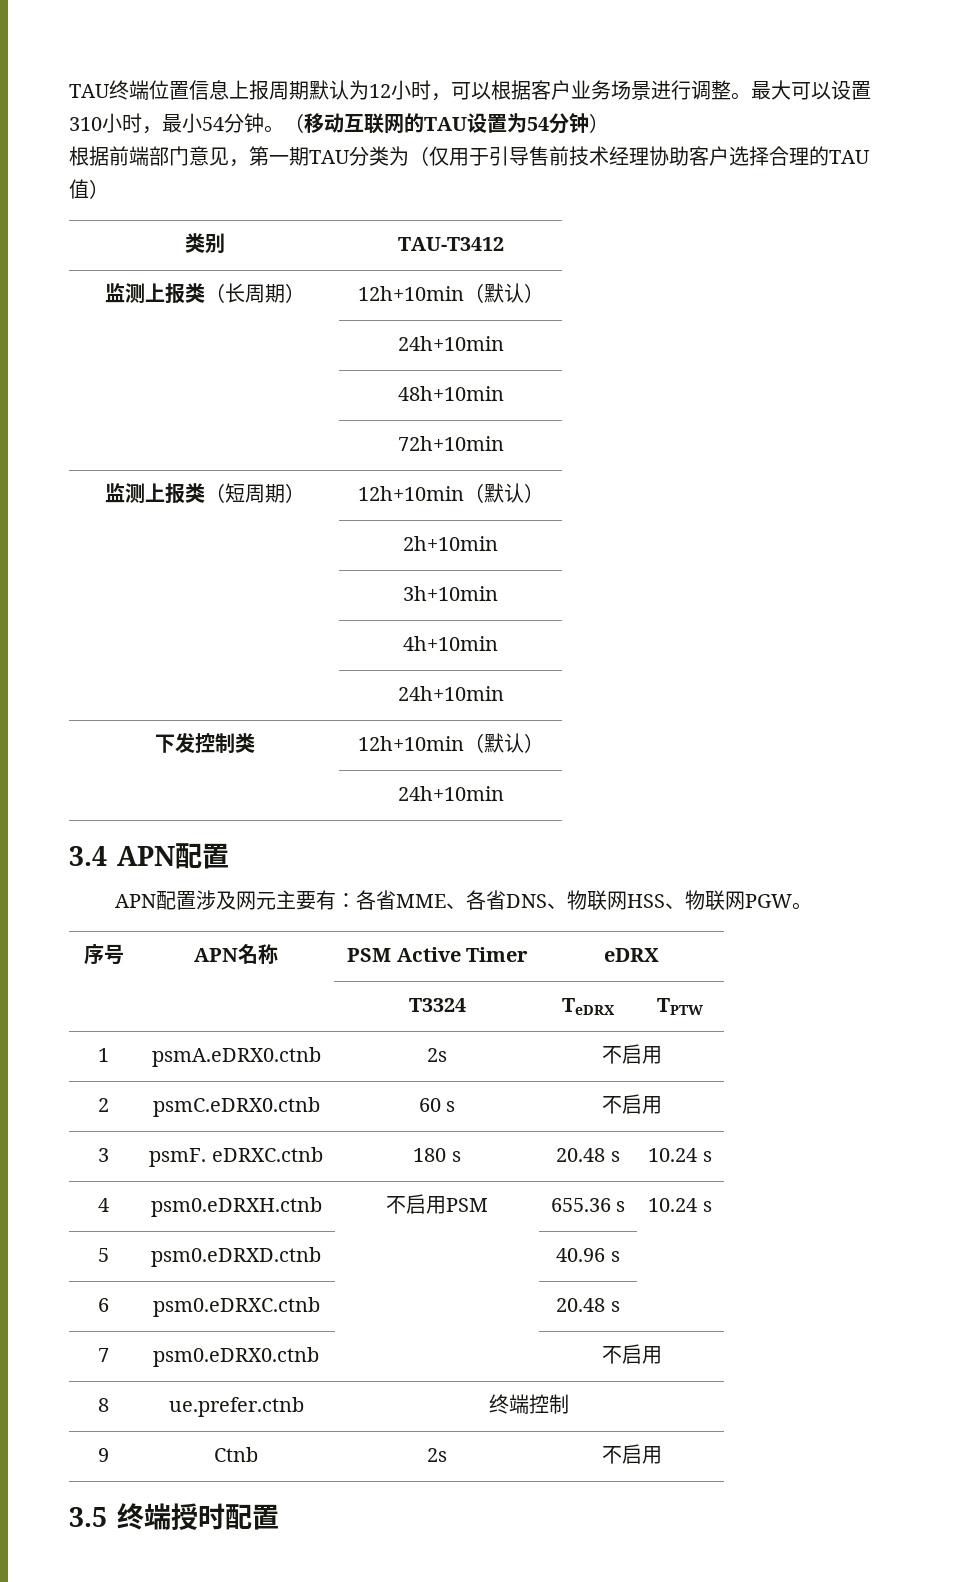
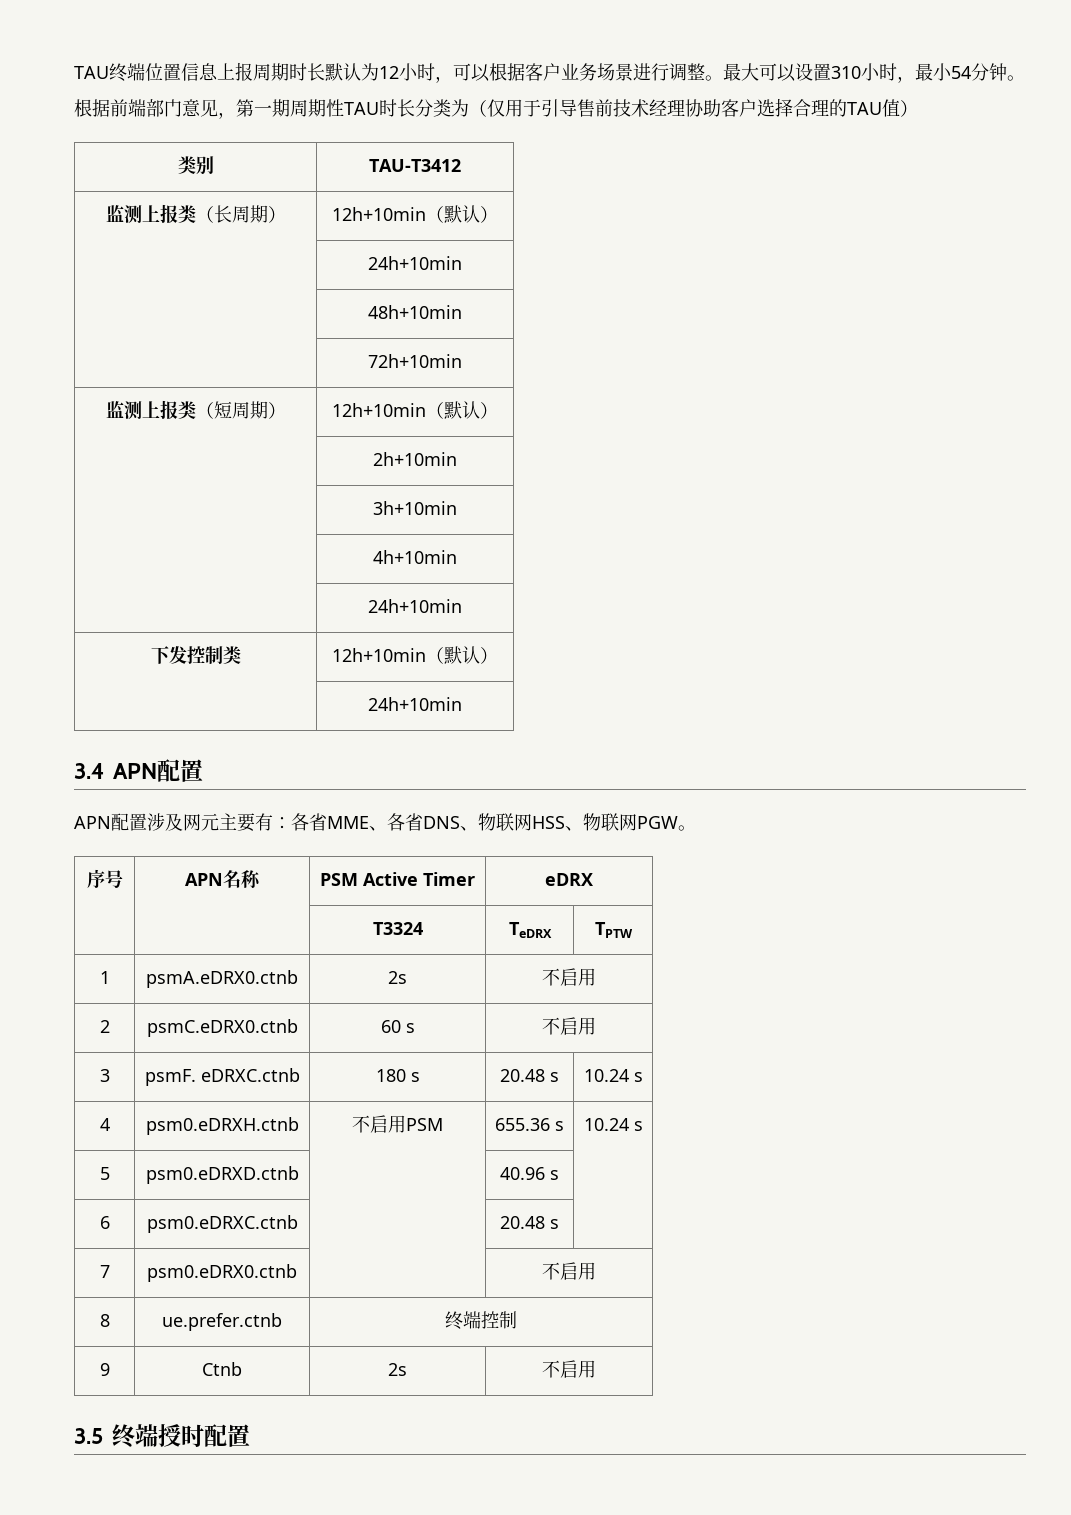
- TAU终端位置信息上报周期默认为12小时，可以根据客户业务场景进行调整。
+ TAU终端位置信息上报周期时长默认为12小时，可以根据客户业务场景进行调整。
- （移动互联网的TAU设置为54分钟）
- 根据前端部门意见，第一期TAU分类为（仅用于引导售前技术经理协助客户选择合理的TAU值）
+ 根据前端部门意见，第一期周期性TAU时长分类为（仅用于引导售前技术经理协助客户选择合理的TAU值）

